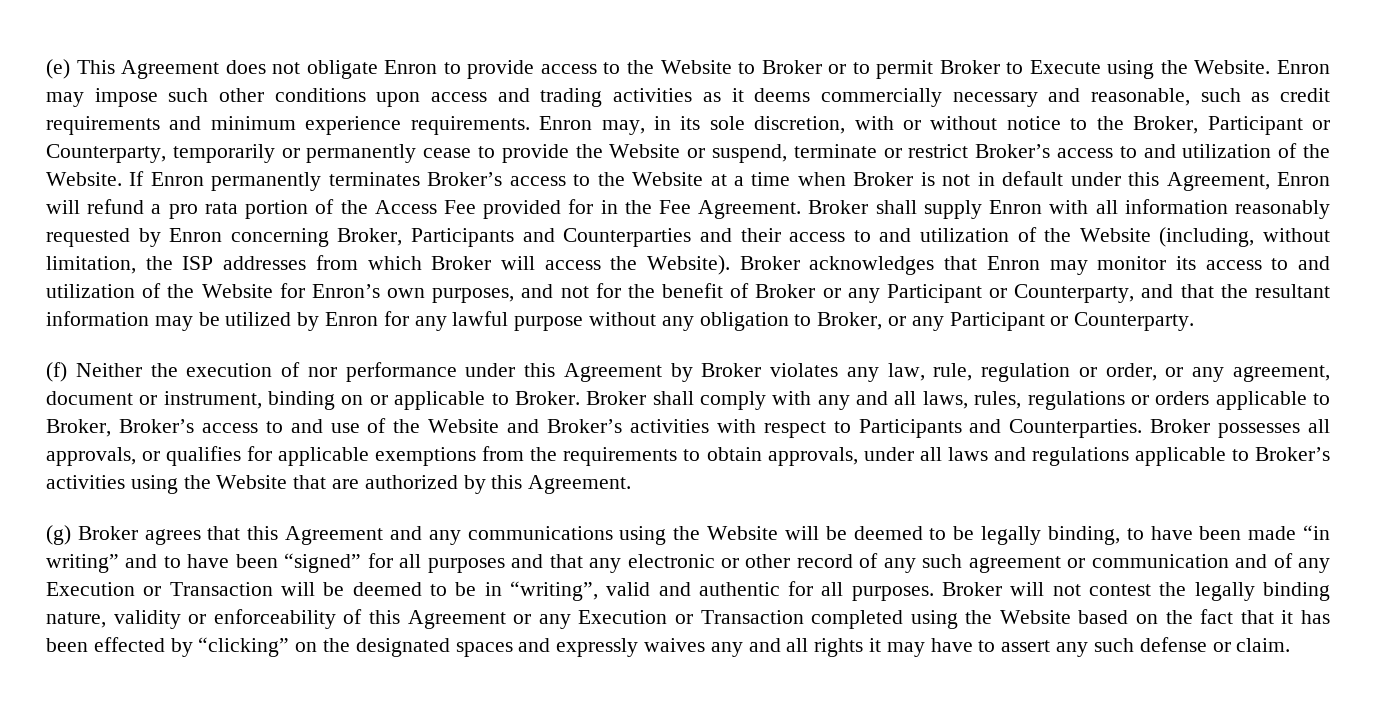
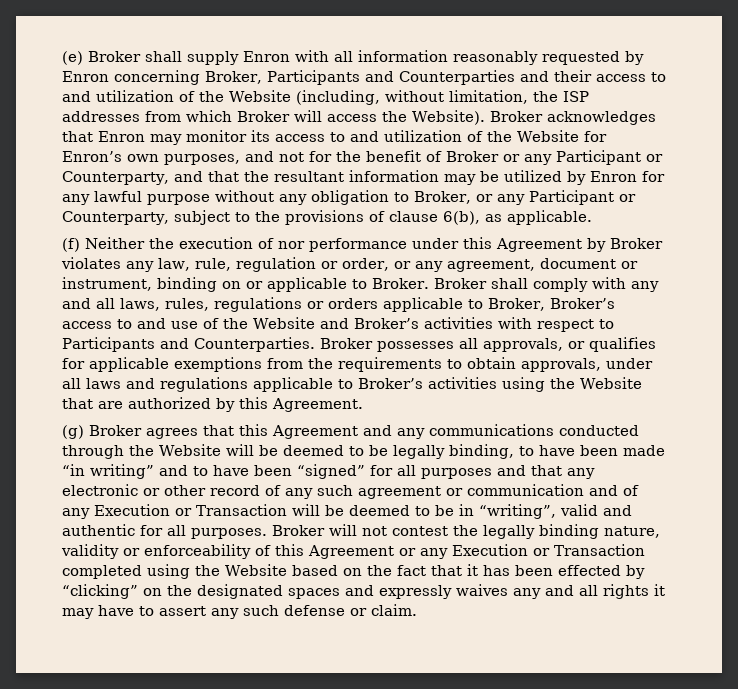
- (e) This Agreement does not obligate Enron to provide access to the Website to Broker or to permit Broker to Execute using the Website. Enron may impose such other conditions upon access and trading activities as it deems commercially necessary and reasonable, such as credit requirements and minimum experience requirements. Enron may, in its sole discretion, with or without notice to the Broker, Participant or Counterparty, temporarily or permanently cease to provide the Website or suspend, terminate or restrict Broker’s access to and utilization of the Website. If Enron permanently terminates Broker’s access to the Website at a time when Broker is not in default under this Agreement, Enron will refund a pro rata portion of the Access Fee provided for in the Fee Agreement. Broker shall supply Enron with all information reasonably requested by Enron concerning Broker, Participants and Counterparties and their access to and utilization of the Website (including, without limitation, the ISP addresses from which Broker will access the Website).
+ (e) Broker shall supply Enron with all information reasonably requested by Enron concerning Broker, Participants and Counterparties and their access to and utilization of the Website (including, without limitation, the ISP addresses from which Broker will access the Website).
- Broker acknowledges that Enron may monitor its access to and utilization of the Website for Enron’s own purposes, and not for the benefit of Broker or any Participant or Counterparty, and that the resultant information may be utilized by Enron for any lawful purpose without any obligation to Broker, or any Participant or Counterparty.
+ Broker acknowledges that Enron may monitor its access to and utilization of the Website for Enron’s own purposes, and not for the benefit of Broker or any Participant or Counterparty, and that the resultant information may be utilized by Enron for any lawful purpose without any obligation to Broker, or any Participant or Counterparty, subject to the provisions of clause 6(b), as applicable.
- (g) Broker agrees that this Agreement and any communications using the Website will be deemed to be legally binding, to have been made “in writing” and to have been “signed” for all purposes and that any electronic or other record of any such agreement or communication and of any Execution or Transaction will be deemed to be in “writing”, valid and authentic for all purposes.
+ (g) Broker agrees that this Agreement and any communications conducted through the Website will be deemed to be legally binding, to have been made “in writing” and to have been “signed” for all purposes and that any electronic or other record of any such agreement or communication and of any Execution or Transaction will be deemed to be in “writing”, valid and authentic for all purposes.

